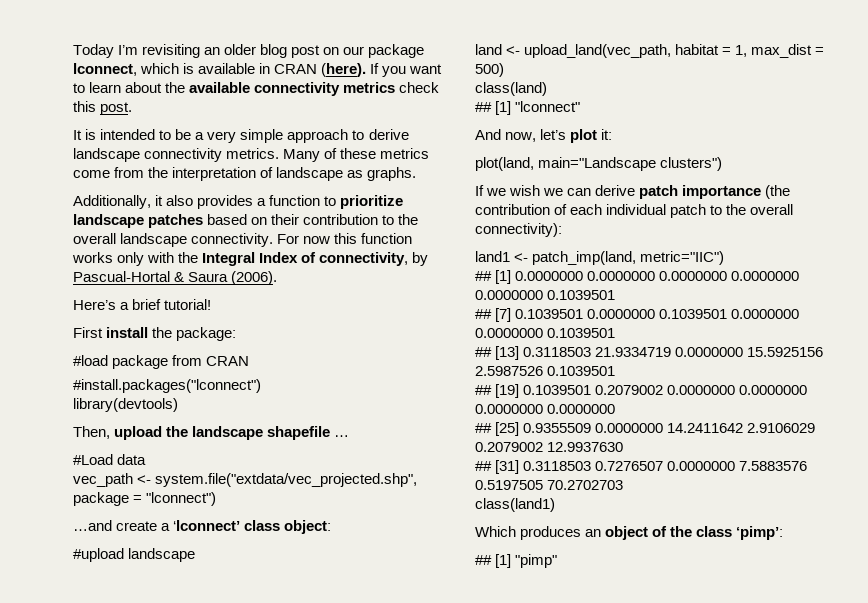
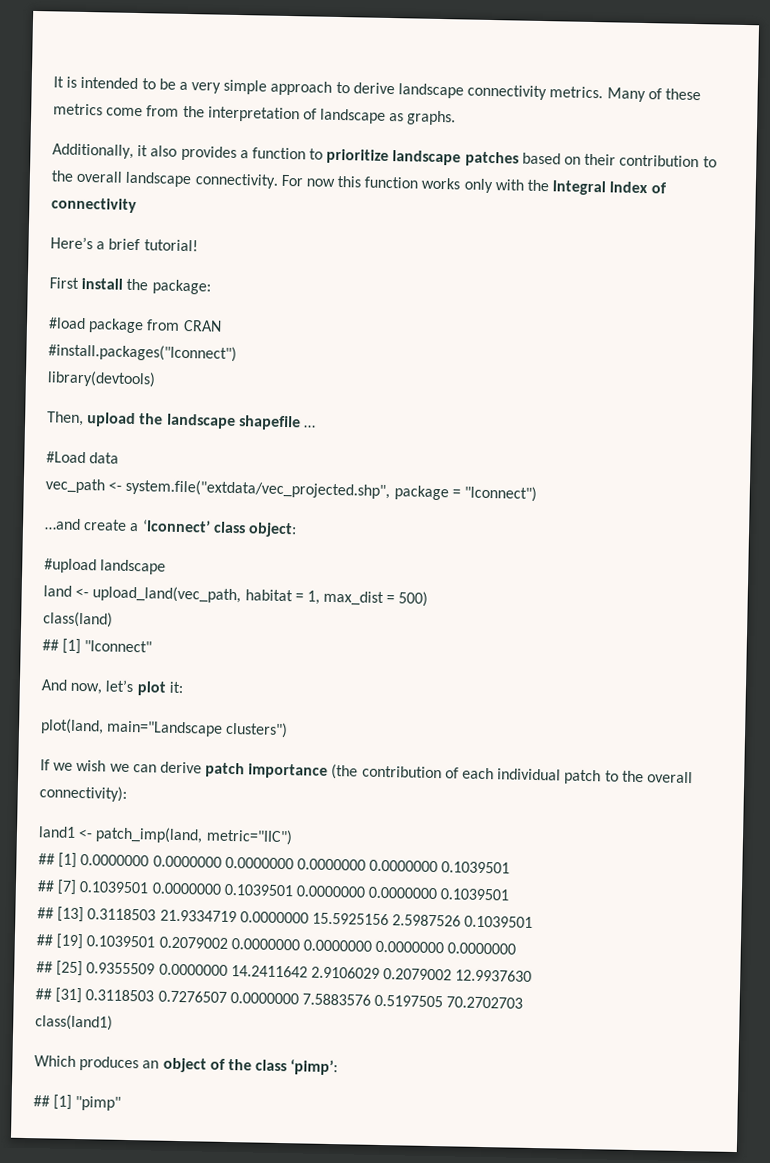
- Today I’m revisiting an older blog post on our package lconnect, which is available in CRAN (here). If you want to learn about the available connectivity metrics check this post.
- For now this function works only with the Integral Index of connectivity, by Pascual-Hortal & Saura (2006).
+ For now this function works only with the Integral Index of connectivity

